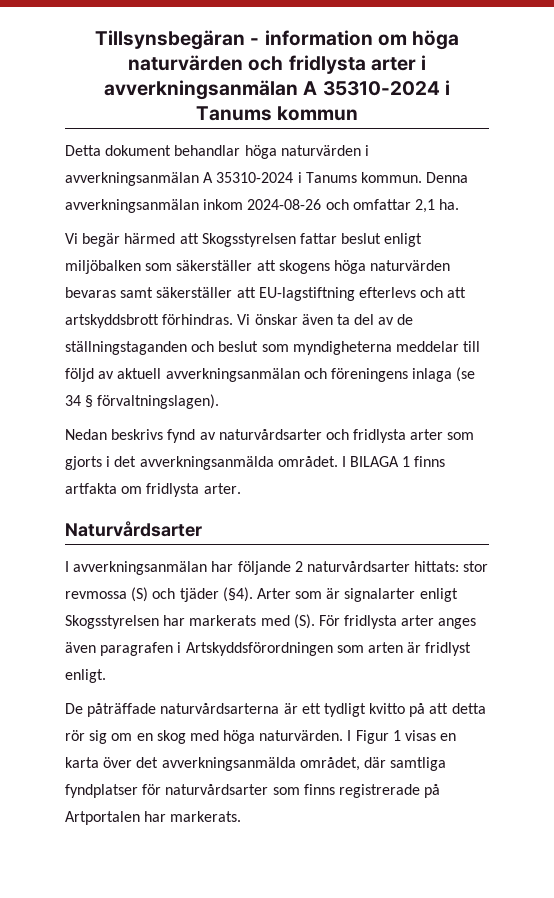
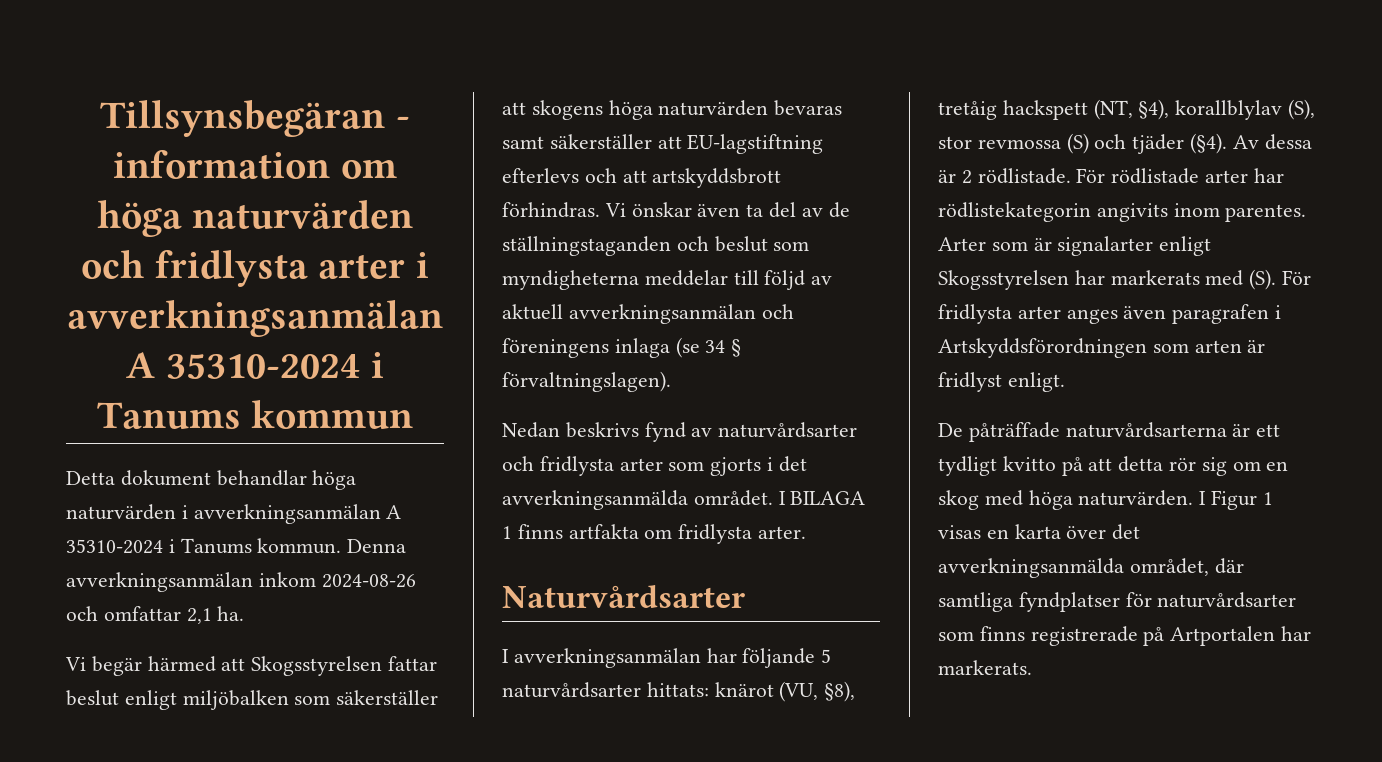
- I avverkningsanmälan har följande 2 naturvårdsarter hittats: stor revmossa (S) och tjäder (§4).
+ I avverkningsanmälan har följande 5 naturvårdsarter hittats: knärot (VU, §8), tretåig hackspett (NT, §4), korallblylav (S), stor revmossa (S) och tjäder (§4).
+ Av dessa är 2 rödlistade. För rödlistade arter har rödlistekategorin angivits inom parentes.

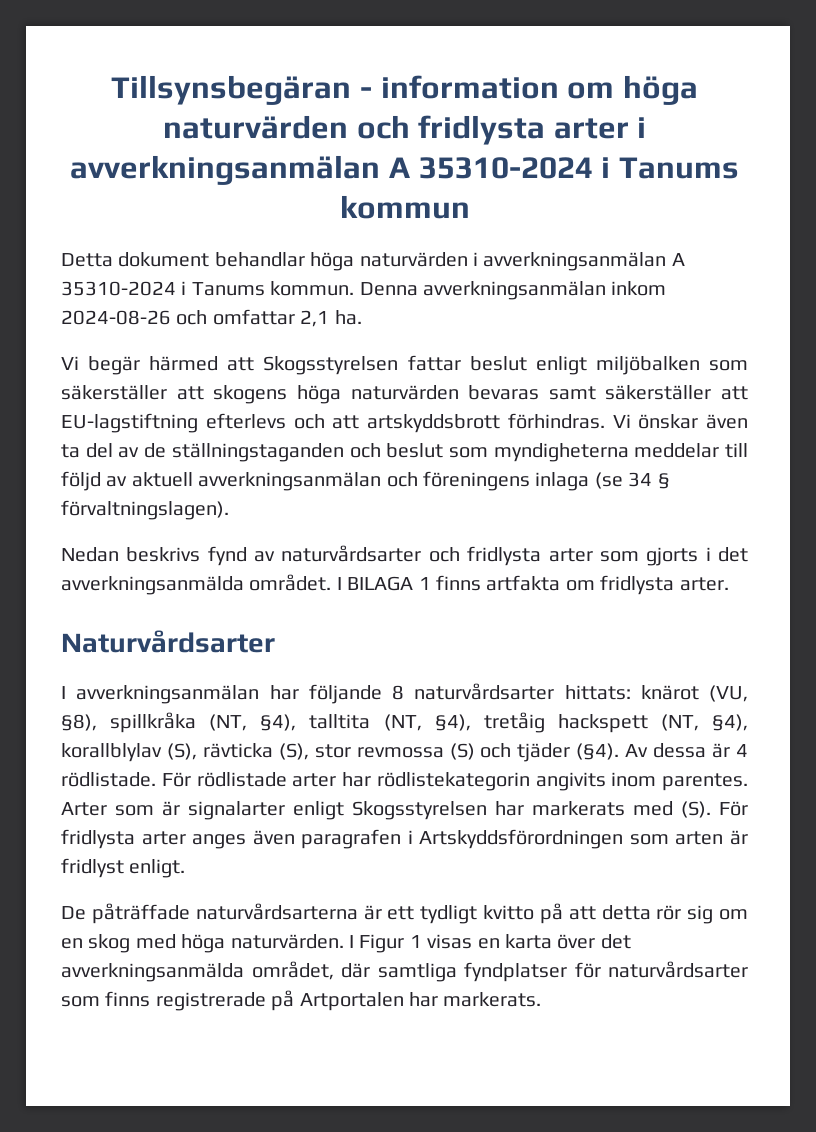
- I avverkningsanmälan har följande 5 naturvårdsarter hittats: knärot (VU, §8), tretåig hackspett (NT, §4), korallblylav (S), stor revmossa (S) och tjäder (§4).
+ I avverkningsanmälan har följande 8 naturvårdsarter hittats: knärot (VU, §8), spillkråka (NT, §4), talltita (NT, §4), tretåig hackspett (NT, §4), korallblylav (S), rävticka (S), stor revmossa (S) och tjäder (§4).
- Av dessa är 2 rödlistade.
+ Av dessa är 4 rödlistade.

